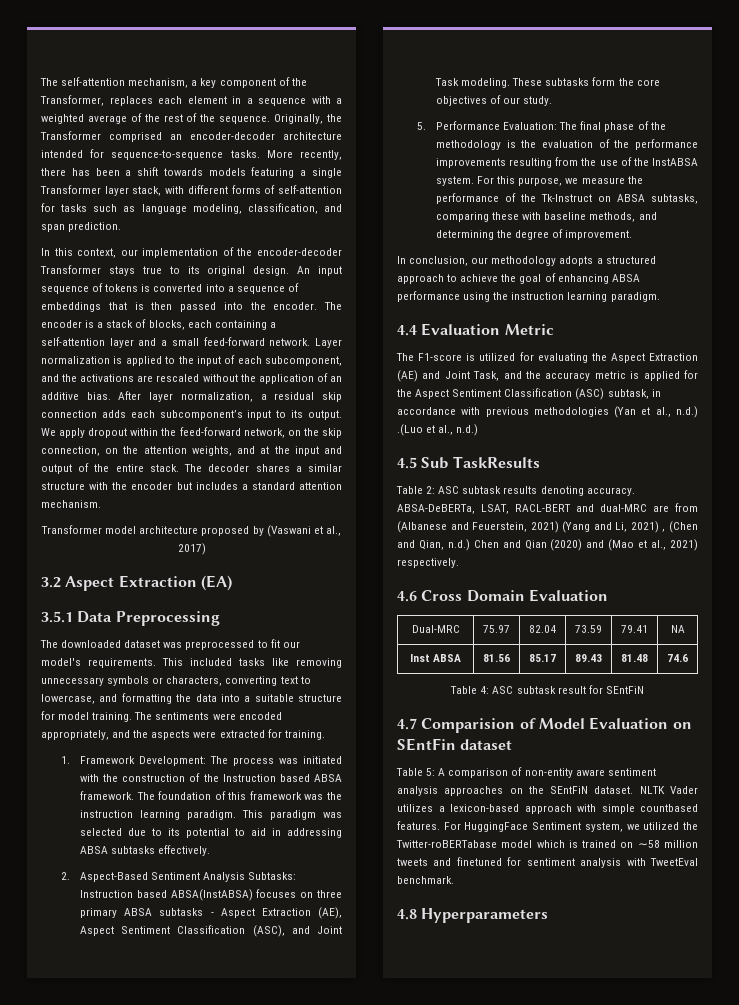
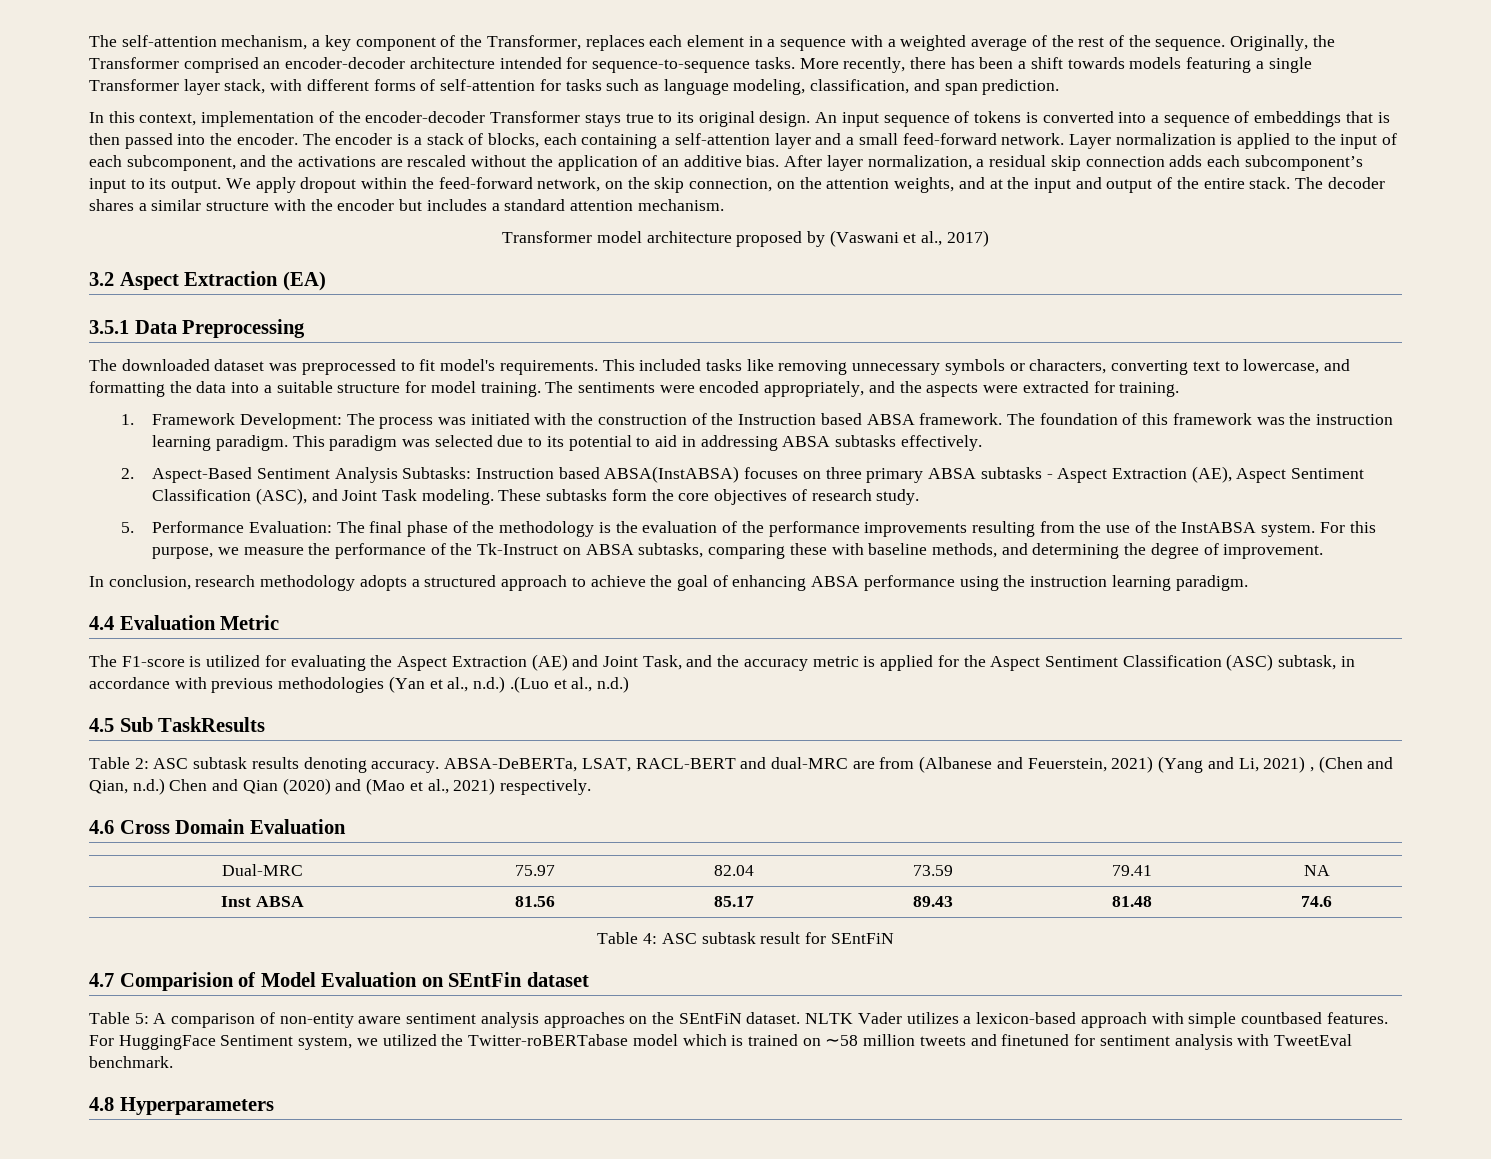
- In this context, our implementation of the encoder-decoder Transformer stays true to its original design.
+ In this context, implementation of the encoder-decoder Transformer stays true to its original design.
- The downloaded dataset was preprocessed to fit our model's requirements.
+ The downloaded dataset was preprocessed to fit model's requirements.
- These subtasks form the core objectives of our study.
+ These subtasks form the core objectives of research study.
- In conclusion, our methodology adopts a structured approach to achieve the goal of enhancing ABSA performance using the instruction learning paradigm.
+ In conclusion, research methodology adopts a structured approach to achieve the goal of enhancing ABSA performance using the instruction learning paradigm.

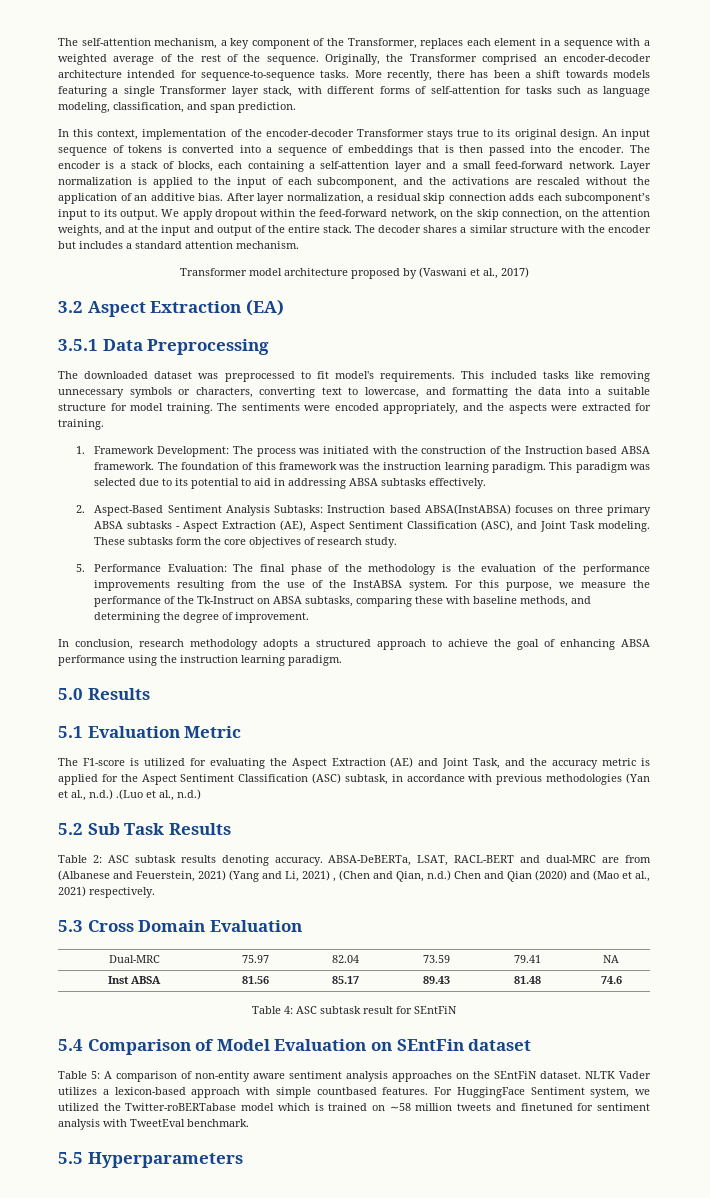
- 4.4 Evaluation Metric
+ 5.0 Results
+ 5.1 Evaluation Metric
- 4.5 Sub TaskResults
+ 5.2 Sub Task Results
- 4.6 Cross Domain Evaluation
+ 5.3 Cross Domain Evaluation
- 4.7 Comparision of Model Evaluation on SEntFin dataset
+ 5.4 Comparison of Model Evaluation on SEntFin dataset
- 4.8 Hyperparameters
+ 5.5 Hyperparameters

